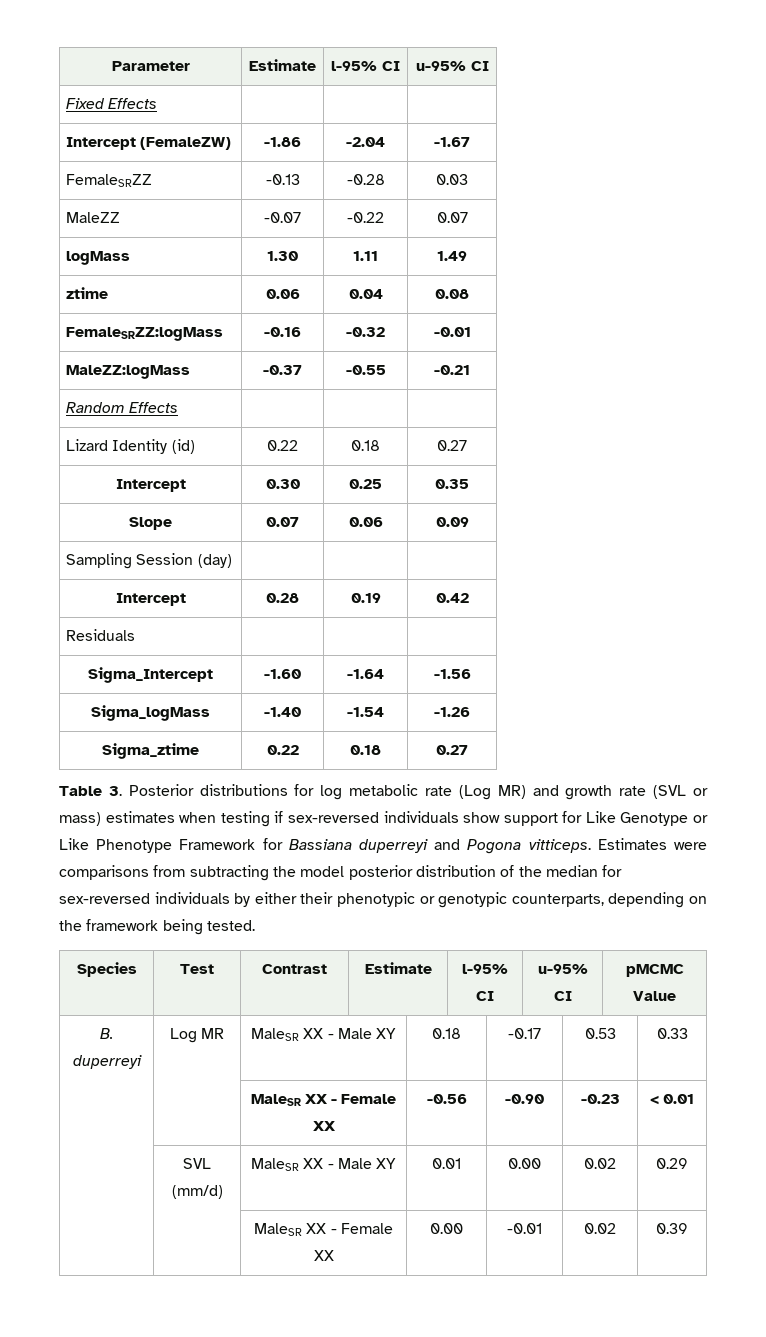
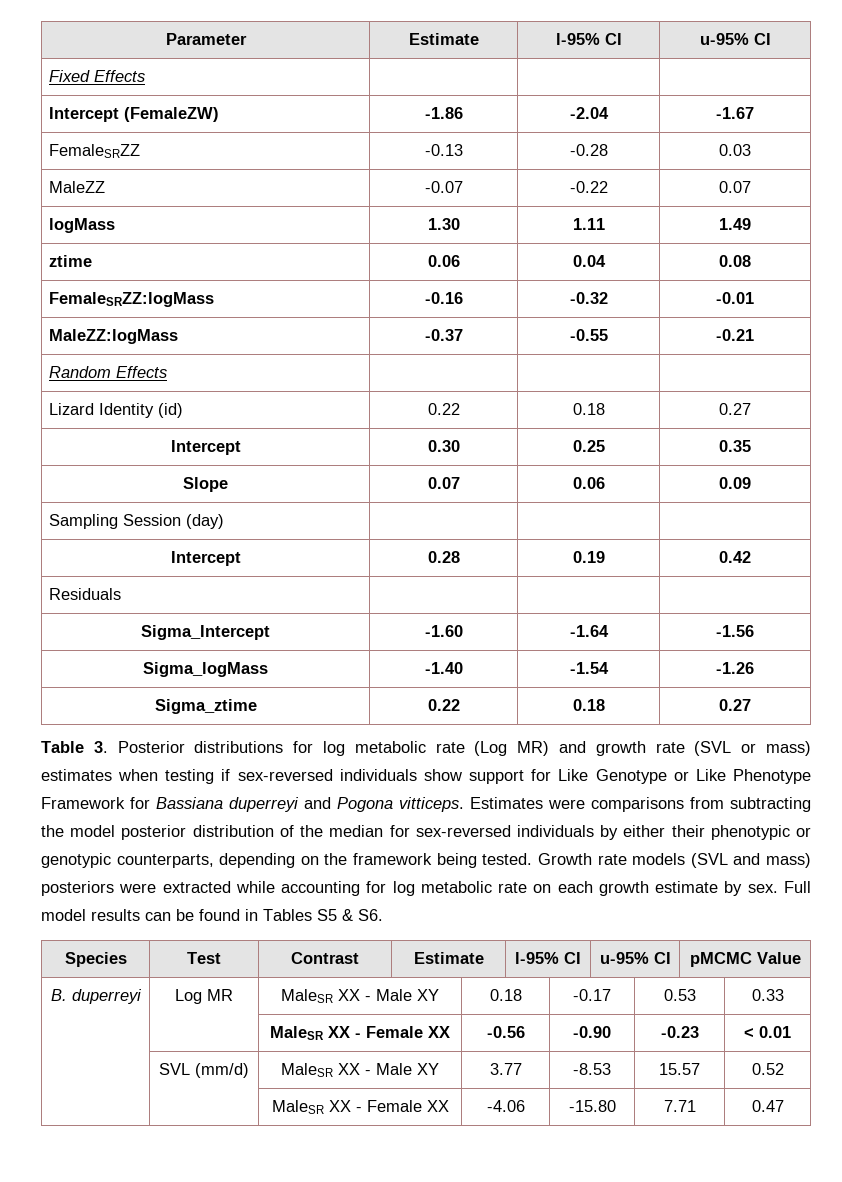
+ Growth rate models (SVL and mass) posteriors were extracted while accounting for log metabolic rate on each growth estimate by sex. Full model results can be found in Tables S5 & S6.
- | SVL (mm/d) | MaleSR XX - Male XY | 0.01 | 0.00 | 0.02 | 0.29
- | | MaleSR XX - Female XX | 0.00 | -0.01 | 0.02 | 0.39
+ | SVL (mm/d) | MaleSR XX - Male XY | 3.77 | -8.53 | 15.57 | 0.52
+ | | MaleSR XX - Female XX | -4.06 | -15.80 | 7.71 | 0.47

